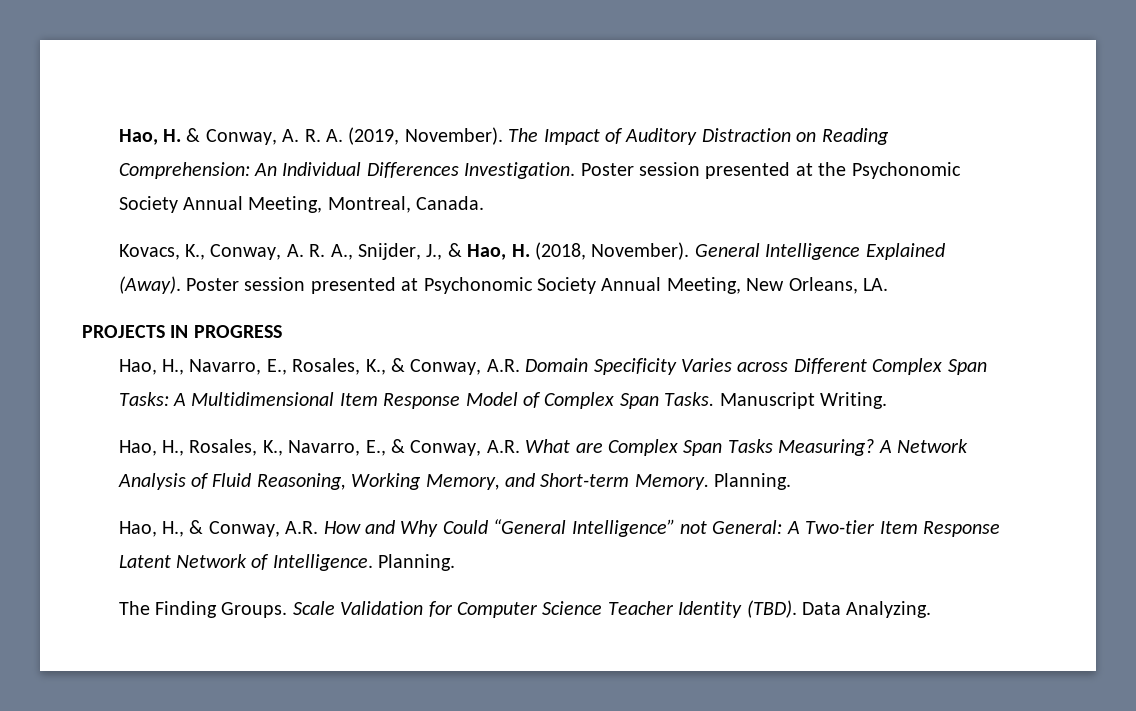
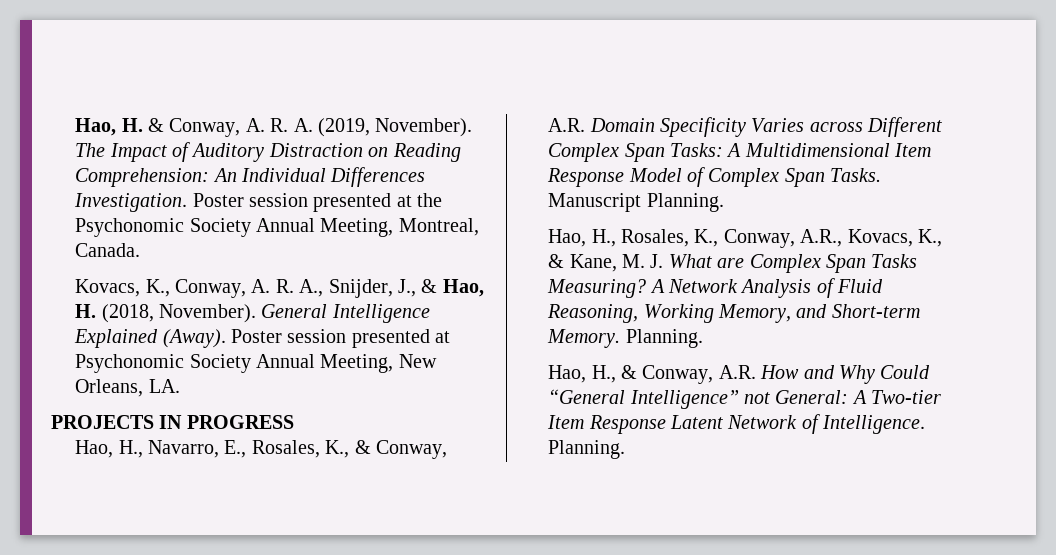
- Manuscript Writing.
+ Manuscript Planning.
- Hao, H., Rosales, K., Navarro, E., & Conway, A.R. What are Complex Span Tasks Measuring?
+ Hao, H., Rosales, K., Conway, A.R., Kovacs, K., & Kane, M. J. What are Complex Span Tasks Measuring?
- The Finding Groups. Scale Validation for Computer Science Teacher Identity (TBD). Data Analyzing.

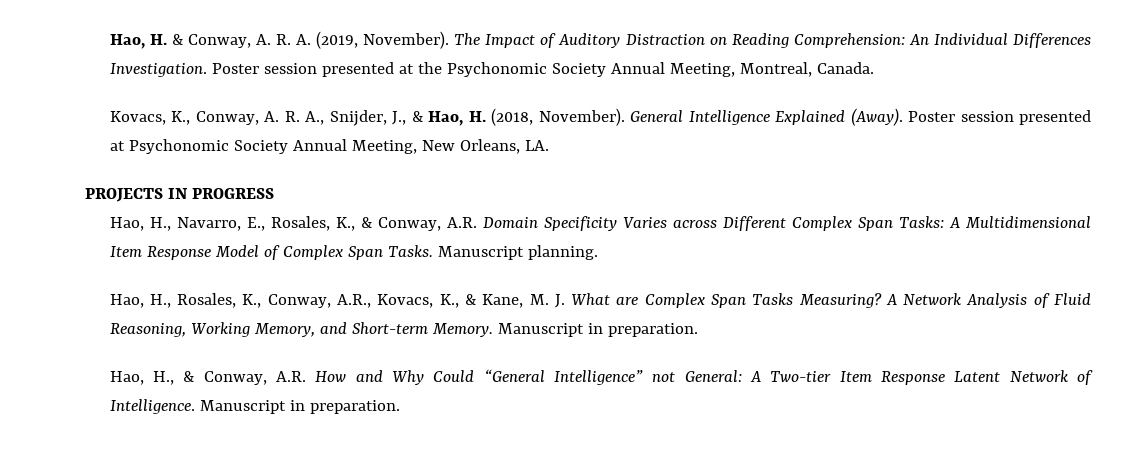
- Manuscript Planning.
+ Manuscript planning.
- A Network Analysis of Fluid Reasoning, Working Memory, and Short-term Memory. Planning.
+ A Network Analysis of Fluid Reasoning, Working Memory, and Short-term Memory. Manuscript in preparation.
- Hao, H., & Conway, A.R. How and Why Could “General Intelligence” not General: A Two-tier Item Response Latent Network of Intelligence. Planning.
+ Hao, H., & Conway, A.R. How and Why Could “General Intelligence” not General: A Two-tier Item Response Latent Network of Intelligence. Manuscript in preparation.

